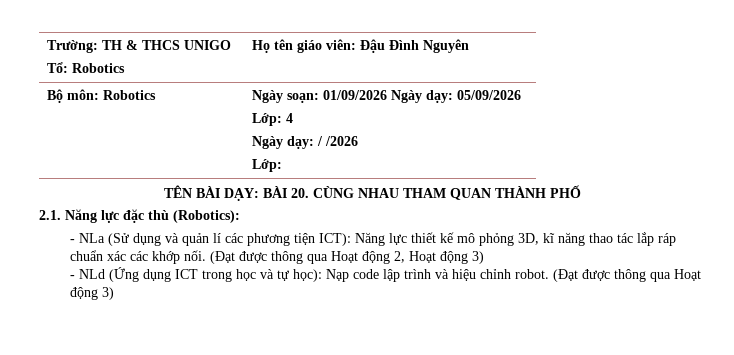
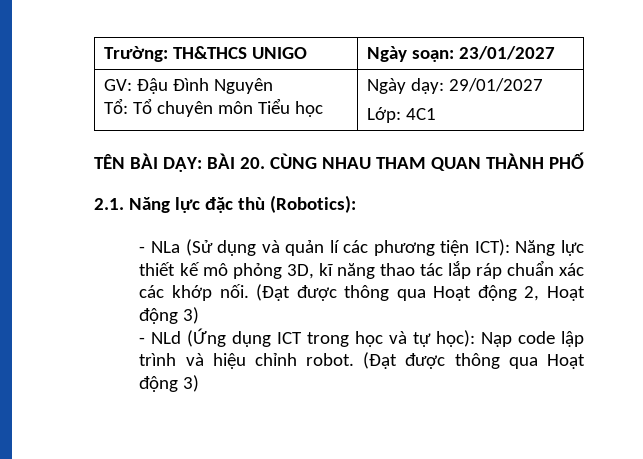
- Trường: TH & THCS UNIGO
- Tổ: Robotics | Họ tên giáo viên: Đậu Đình Nguyên
- Bộ môn: Robotics | Ngày soạn: 01/09/2026 Ngày dạy: 05/09/2026
- Lớp: 4
- Ngày dạy: / /2026
- Lớp:
+ Trường: TH&THCS UNIGO | Ngày soạn: 23/01/2027
+ GV: Đậu Đình Nguyên
+ Tổ: Tổ chuyên môn Tiểu học | Ngày dạy: 29/01/2027
+ Lớp: 4C1

